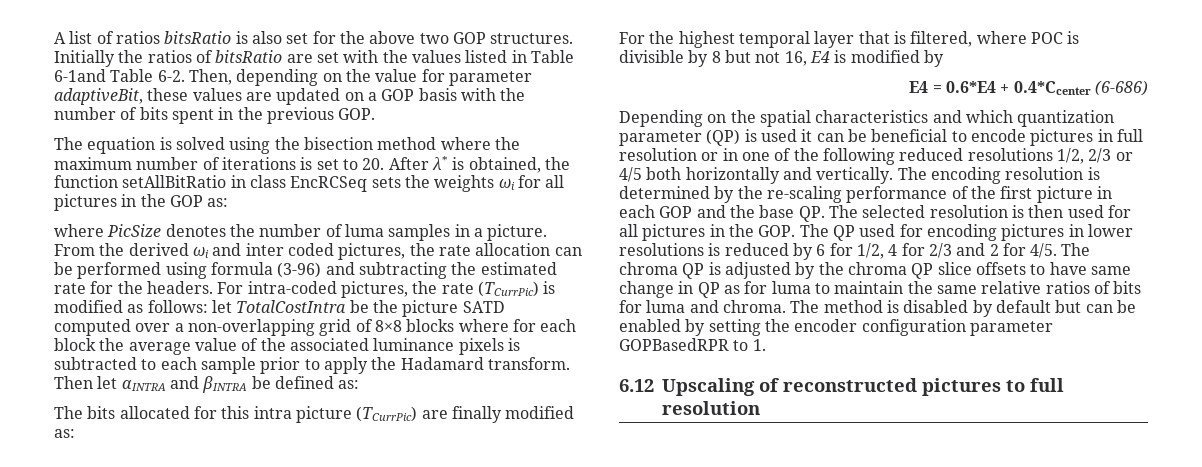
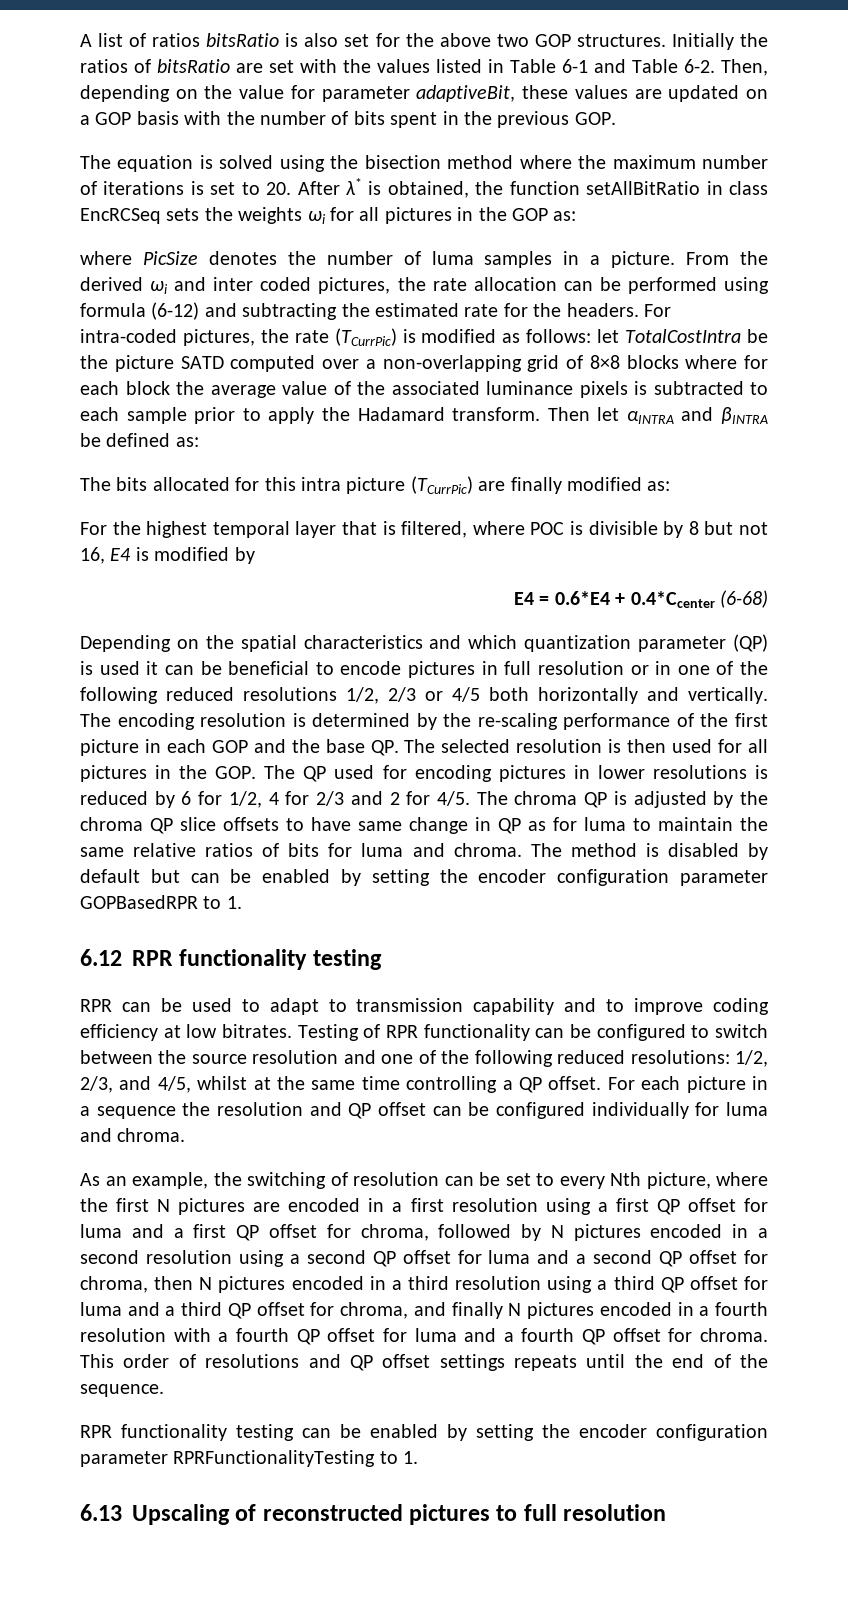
- Initially the ratios of bitsRatio are set with the values listed in Table 6-1and Table 6-2.
+ Initially the ratios of bitsRatio are set with the values listed in Table 6-1 and Table 6-2.
- From the derived ωi and inter coded pictures, the rate allocation can be performed using formula (3-96) and subtracting the estimated rate for the headers.
+ From the derived ωi and inter coded pictures, the rate allocation can be performed using formula (6-12) and subtracting the estimated rate for the headers.
- E4 = 0.6*E4 + 0.4*Ccenter (6-686)
+ E4 = 0.6*E4 + 0.4*Ccenter (6-68)
- 6.12 Upscaling of reconstructed pictures to full resolution
+ 6.12 RPR functionality testing
+ RPR can be used to adapt to transmission capability and to improve coding efficiency at low bitrates. Testing of RPR functionality can be configured to switch between the source resolution and one of the following reduced resolutions: 1/2, 2/3, and 4/5, whilst at the same time controlling a QP offset. For each picture in a sequence the resolution and QP offset can be configured individually for luma and chroma.
+ As an example, the switching of resolution can be set to every Nth picture, where the first N pictures are encoded in a first resolution using a first QP offset for luma and a first QP offset for chroma, followed by N pictures encoded in a second resolution using a second QP offset for luma and a second QP offset for chroma, then N pictures encoded in a third resolution using a third QP offset for luma and a third QP offset for chroma, and finally N pictures encoded in a fourth resolution with a fourth QP offset for luma and a fourth QP offset for chroma. This order of resolutions and QP offset settings repeats until the end of the sequence.
+ RPR functionality testing can be enabled by setting the encoder configuration parameter RPRFunctionalityTesting to 1.
+ 6.13 Upscaling of reconstructed pictures to full resolution

